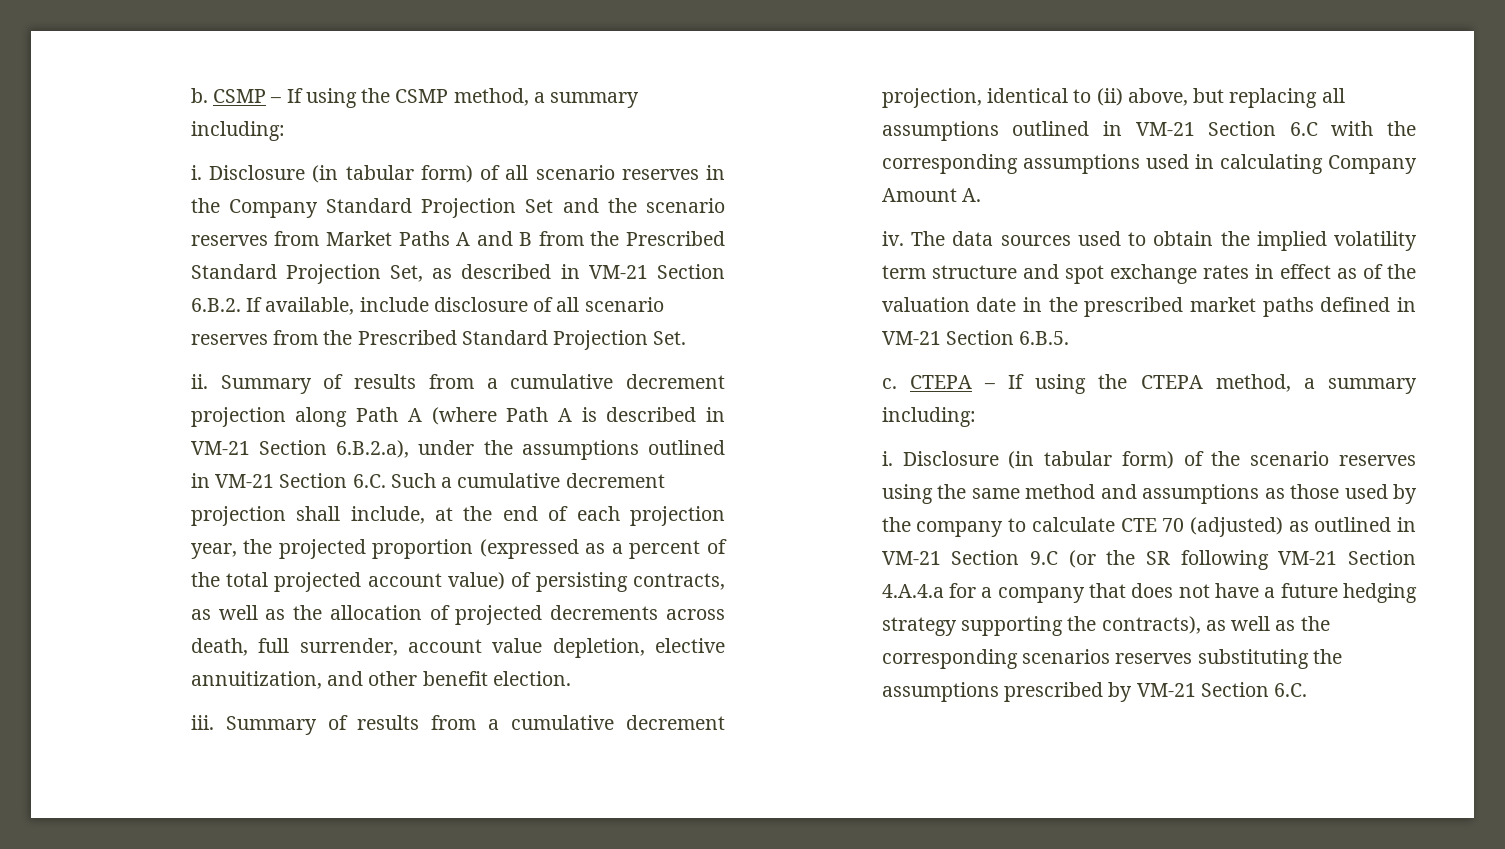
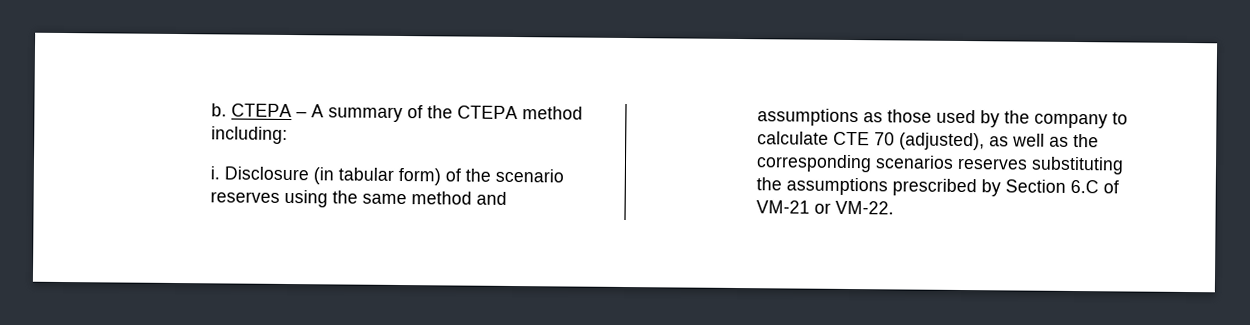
- CSMP – If using the CSMP method, a summary including:
- i. Disclosure (in tabular form) of all scenario reserves in the Company Standard Projection Set and the scenario reserves from Market Paths A and B from the Prescribed Standard Projection Set, as described in VM-21 Section 6.B.2. If available, include disclosure of all scenario reserves from the Prescribed Standard Projection Set.
- ii. Summary of results from a cumulative decrement projection along Path A (where Path A is described in VM-21 Section 6.B.2.a), under the assumptions outlined in VM-21 Section 6.C. Such a cumulative decrement projection shall include, at the end of each projection year, the projected proportion (expressed as a percent of the total projected account value) of persisting contracts, as well as the allocation of projected decrements across death, full surrender, account value depletion, elective annuitization, and other benefit election.
- iii. Summary of results from a cumulative decrement projection, identical to (ii) above, but replacing all assumptions outlined in VM-21 Section 6.C with the corresponding assumptions used in calculating Company Amount A.
- iv. The data sources used to obtain the implied volatility term structure and spot exchange rates in effect as of the valuation date in the prescribed market paths defined in VM-21 Section 6.B.5.
- c. CTEPA – If using the CTEPA method, a summary including:
+ CTEPA – A summary of the CTEPA method including:
- Disclosure (in tabular form) of the scenario reserves using the same method and assumptions as those used by the company to calculate CTE 70 (adjusted) as outlined in VM-21 Section 9.C (or the SR following VM-21 Section 4.A.4.a for a company that does not have a future hedging strategy supporting the contracts), as well as the corresponding scenarios reserves substituting the assumptions prescribed by VM-21 Section 6.C.
+ Disclosure (in tabular form) of the scenario reserves using the same method and assumptions as those used by the company to calculate CTE 70 (adjusted), as well as the corresponding scenarios reserves substituting the assumptions prescribed by Section 6.C of VM-21 or VM-22.

